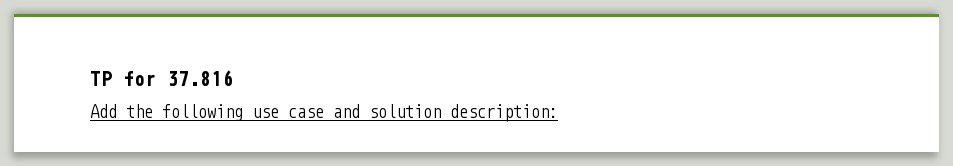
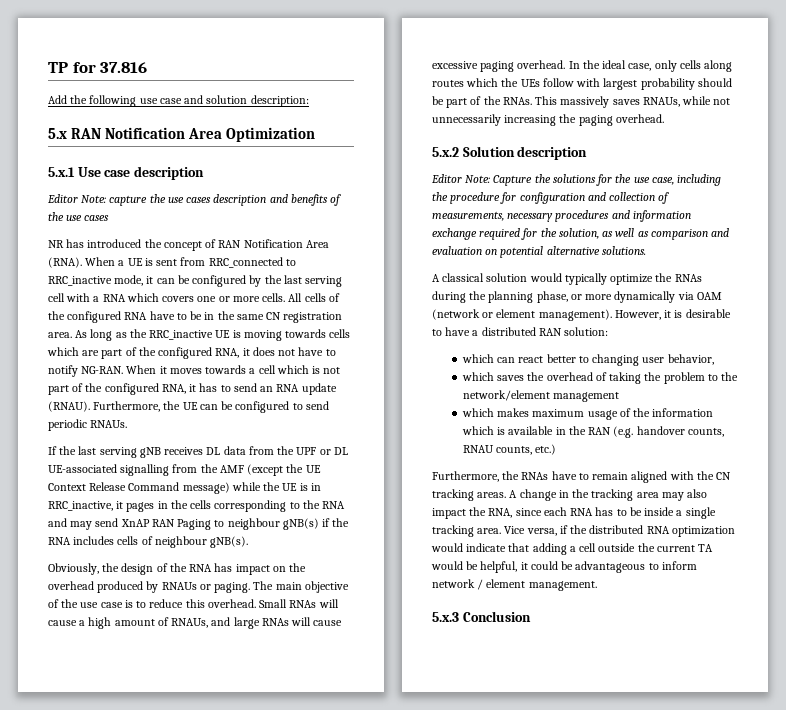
+ 5.x RAN Notification Area Optimization
+ 5.x.1 Use case description
+ Editor Note: capture the use cases description and benefits of the use cases
+ NR has introduced the concept of RAN Notification Area (RNA). When a UE is sent from RRC_connected to RRC_inactive mode, it can be configured by the last serving cell with a RNA which covers one or more cells. All cells of the configured RNA have to be in the same CN registration area. As long as the RRC_inactive UE is moving towards cells which are part of the configured RNA, it does not have to notify NG-RAN. When it moves towards a cell which is not part of the configured RNA, it has to send an RNA update (RNAU). Furthermore, the UE can be configured to send periodic RNAUs.
+ If the last serving gNB receives DL data from the UPF or DL UE-associated signalling from the AMF (except the UE Context Release Command message) while the UE is in RRC_inactive, it pages in the cells corresponding to the RNA and may send XnAP RAN Paging to neighbour gNB(s) if the RNA includes cells of neighbour gNB(s).
+ Obviously, the design of the RNA has impact on the overhead produced by RNAUs or paging. The main objective of the use case is to reduce this overhead. Small RNAs will cause a high amount of RNAUs, and large RNAs will cause excessive paging overhead. In the ideal case, only cells along routes which the UEs follow with largest probability should be part of the RNAs. This massively saves RNAUs, while not unnecessarily increasing the paging overhead.
+ 5.x.2 Solution description
+ Editor Note: Capture the solutions for the use case, including the procedure for configuration and collection of measurements, necessary procedures and information exchange required for the solution, as well as comparison and evaluation on potential alternative solutions.
+ A classical solution would typically optimize the RNAs during the planning phase, or more dynamically via OAM (network or element management). However, it is desirable to have a distributed RAN solution:
+ which can react better to changing user behavior,
+ which saves the overhead of taking the problem to the network/element management
+ which makes maximum usage of the information which is available in the RAN (e.g. handover counts, RNAU counts, etc.)
+ Furthermore, the RNAs have to remain aligned with the CN tracking areas. A change in the tracking area may also impact the RNA, since each RNA has to be inside a single tracking area. Vice versa, if the distributed RNA optimization would indicate that adding a cell outside the current TA would be helpful, it could be advantageous to inform network / element management.
+ 5.x.3 Conclusion

